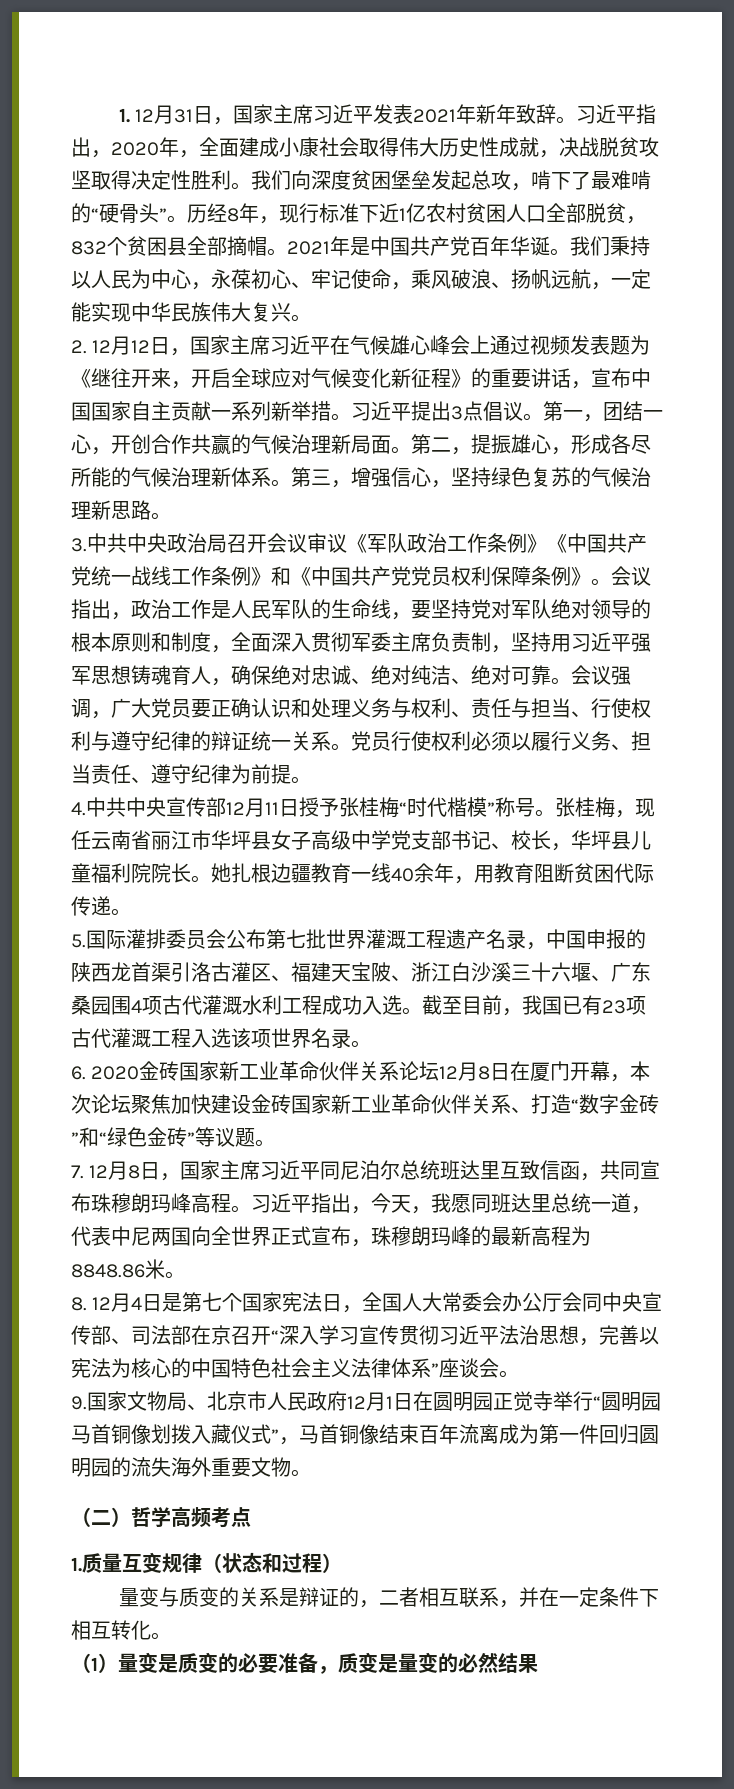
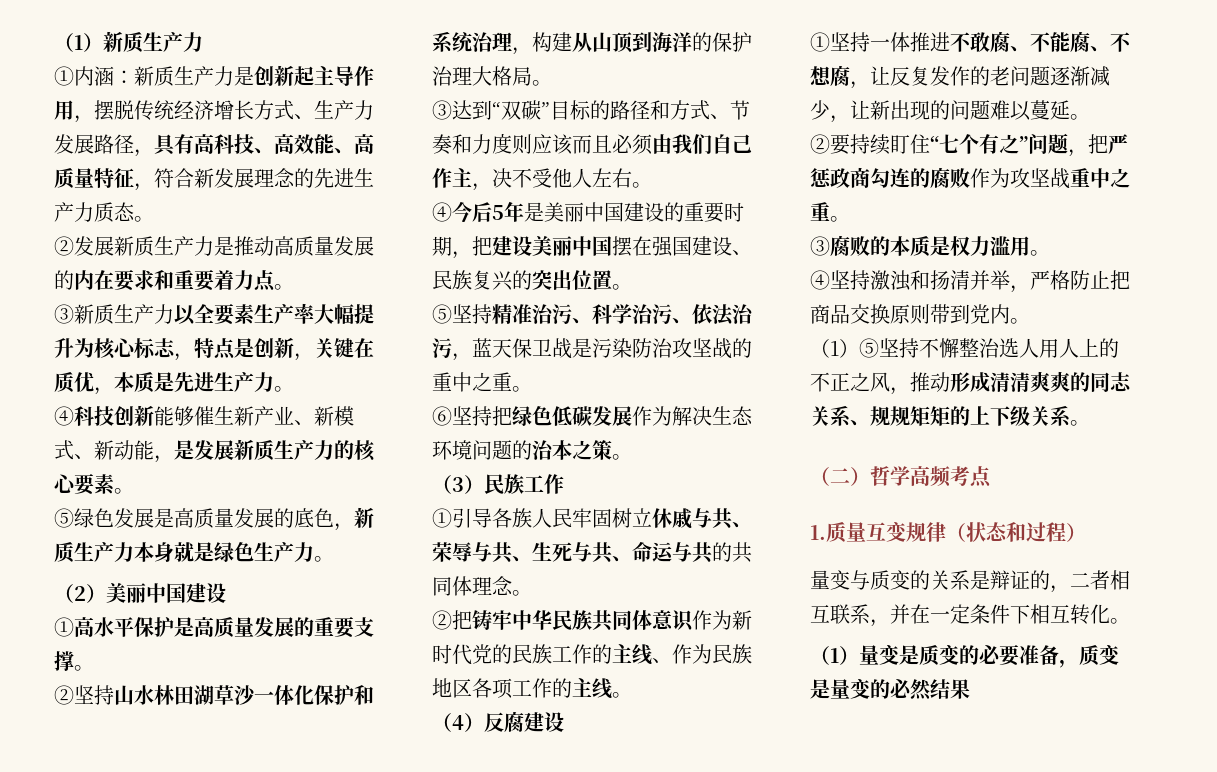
- 1. 12月31日，国家主席习近平发表2021年新年致辞。习近平指出，2020年，全面建成小康社会取得伟大历史性成就，决战脱贫攻坚取得决定性胜利。我们向深度贫困堡垒发起总攻，啃下了最难啃的“硬骨头”。历经8年，现行标准下近1亿农村贫困人口全部脱贫，832个贫困县全部摘帽。2021年是中国共产党百年华诞。我们秉持以人民为中心，永葆初心、牢记使命，乘风破浪、扬帆远航，一定能实现中华民族伟大复兴。
- 2. 12月12日，国家主席习近平在气候雄心峰会上通过视频发表题为《继往开来，开启全球应对气候变化新征程》的重要讲话，宣布中国国家自主贡献一系列新举措。习近平提出3点倡议。第一，团结一心，开创合作共赢的气候治理新局面。第二，提振雄心，形成各尽所能的气候治理新体系。第三，增强信心，坚持绿色复苏的气候治理新思路。
- 3.中共中央政治局召开会议审议《军队政治工作条例》《中国共产党统一战线工作条例》和《中国共产党党员权利保障条例》。会议指出，政治工作是人民军队的生命线，要坚持党对军队绝对领导的根本原则和制度，全面深入贯彻军委主席负责制，坚持用习近平强军思想铸魂育人，确保绝对忠诚、绝对纯洁、绝对可靠。会议强调，广大党员要正确认识和处理义务与权利、责任与担当、行使权利与遵守纪律的辩证统一关系。党员行使权利必须以履行义务、担当责任、遵守纪律为前提。
- 4.中共中央宣传部12月11日授予张桂梅“时代楷模”称号。张桂梅，现任云南省丽江市华坪县女子高级中学党支部书记、校长，华坪县儿童福利院院长。她扎根边疆教育一线40余年，用教育阻断贫困代际传递。
- 5.国际灌排委员会公布第七批世界灌溉工程遗产名录，中国申报的陕西龙首渠引洛古灌区、福建天宝陂、浙江白沙溪三十六堰、广东桑园围4项古代灌溉水利工程成功入选。截至目前，我国已有23项古代灌溉工程入选该项世界名录。
- 6. 2020金砖国家新工业革命伙伴关系论坛12月8日在厦门开幕，本次论坛聚焦加快建设金砖国家新工业革命伙伴关系、打造“数字金砖”和“绿色金砖”等议题。
- 7. 12月8日，国家主席习近平同尼泊尔总统班达里互致信函，共同宣布珠穆朗玛峰高程。习近平指出，今天，我愿同班达里总统一道，代表中尼两国向全世界正式宣布，珠穆朗玛峰的最新高程为8848.86米。
- 8. 12月4日是第七个国家宪法日，全国人大常委会办公厅会同中央宣传部、司法部在京召开“深入学习宣传贯彻习近平法治思想，完善以宪法为核心的中国特色社会主义法律体系”座谈会。
- 9.国家文物局、北京市人民政府12月1日在圆明园正觉寺举行“圆明园马首铜像划拨入藏仪式”，马首铜像结束百年流离成为第一件回归圆明园的流失海外重要文物。
+ （1）新质生产力
+ ①内涵：新质生产力是创新起主导作用，摆脱传统经济增长方式、生产力发展路径，具有高科技、高效能、高质量特征，符合新发展理念的先进生产力质态。
+ ②发展新质生产力是推动高质量发展的内在要求和重要着力点。
+ ③新质生产力以全要素生产率大幅提升为核心标志，特点是创新，关键在质优，本质是先进生产力。
+ ④科技创新能够催生新产业、新模式、新动能，是发展新质生产力的核心要素。
+ ⑤绿色发展是高质量发展的底色，新质生产力本身就是绿色生产力。
+ （2）美丽中国建设
+ ①高水平保护是高质量发展的重要支撑。
+ ②坚持山水林田湖草沙一体化保护和系统治理，构建从山顶到海洋的保护治理大格局。
+ ③达到“双碳”目标的路径和方式、节奏和力度则应该而且必须由我们自己作主，决不受他人左右。
+ ④今后5年是美丽中国建设的重要时期，把建设美丽中国摆在强国建设、民族复兴的突出位置。
+ ⑤坚持精准治污、科学治污、依法治污，蓝天保卫战是污染防治攻坚战的重中之重。
+ ⑥坚持把绿色低碳发展作为解决生态环境问题的治本之策。
+ （3）民族工作
+ ①引导各族人民牢固树立休戚与共、荣辱与共、生死与共、命运与共的共同体理念。
+ ②把铸牢中华民族共同体意识作为新时代党的民族工作的主线、作为民族地区各项工作的主线。
+ （4）反腐建设
+ ①坚持一体推进不敢腐、不能腐、不想腐，让反复发作的老问题逐渐减少，让新出现的问题难以蔓延。
+ ②要持续盯住“七个有之”问题，把严惩政商勾连的腐败作为攻坚战重中之重。
+ ③腐败的本质是权力滥用。
+ ④坚持激浊和扬清并举，严格防止把商品交换原则带到党内。
+ （1）⑤坚持不懈整治选人用人上的不正之风，推动形成清清爽爽的同志关系、规规矩矩的上下级关系。

